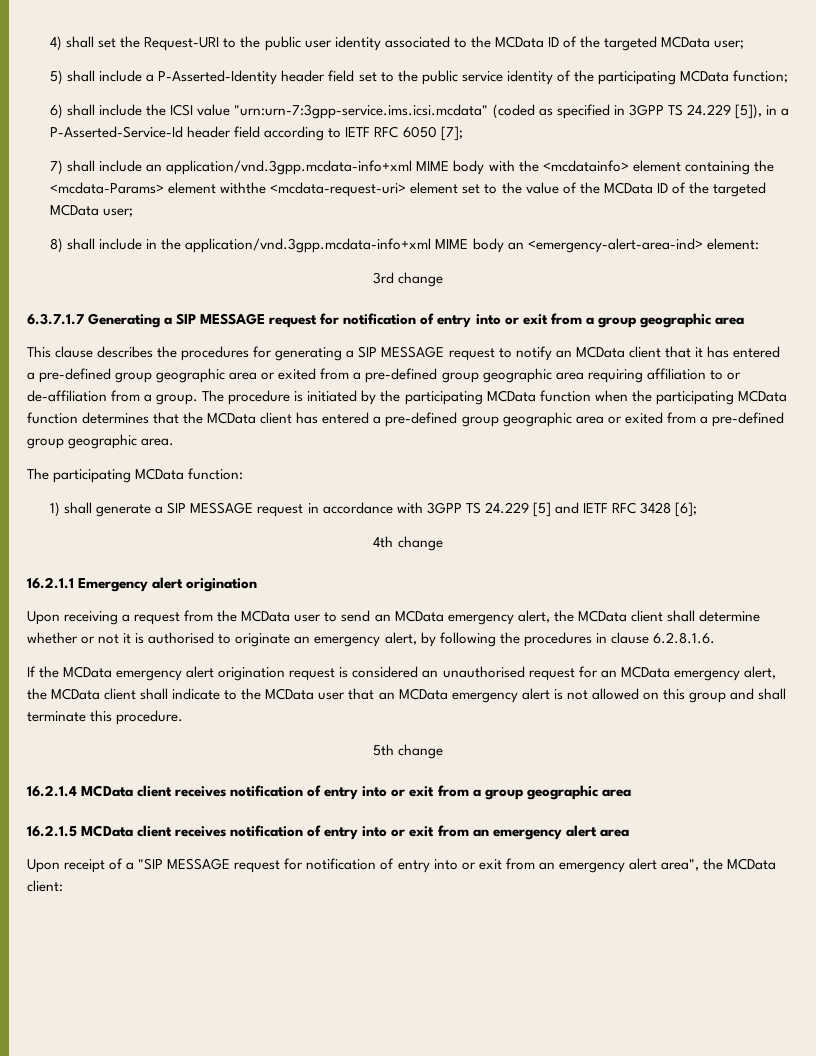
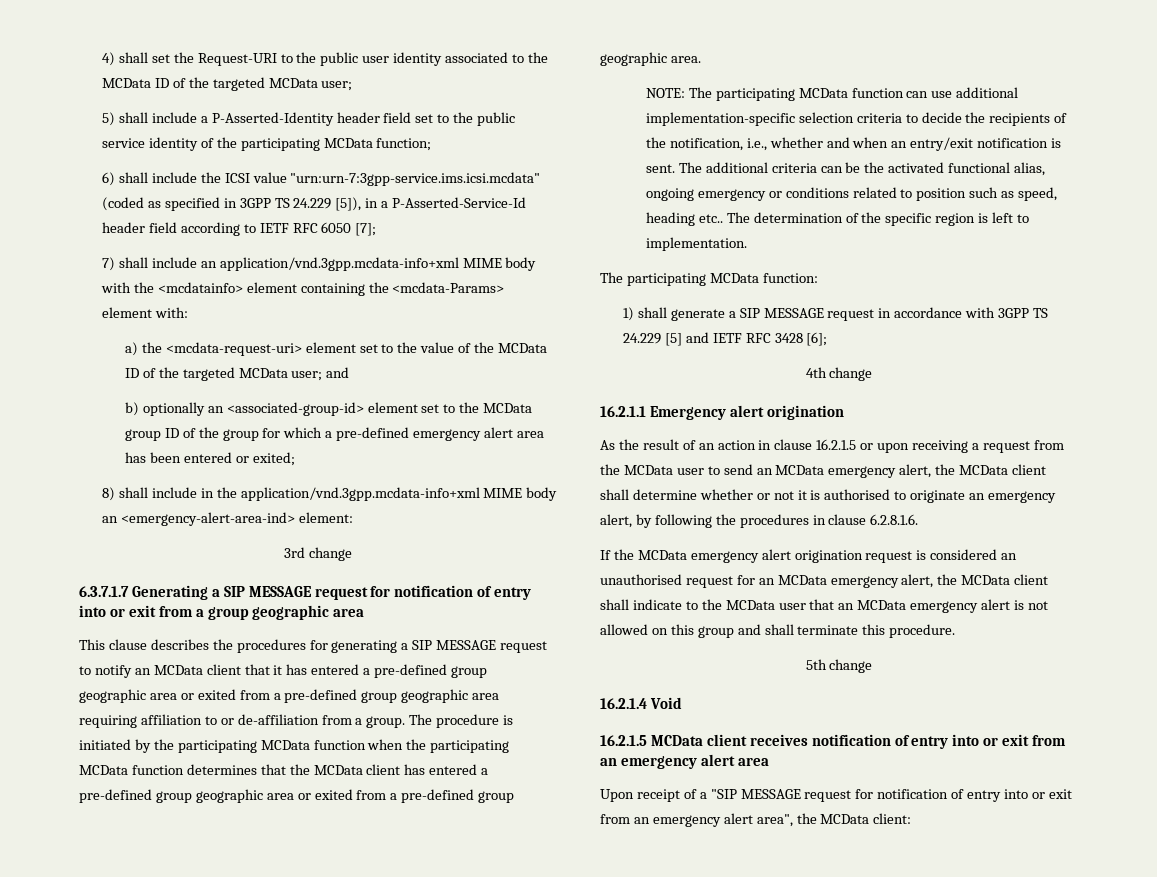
- 7) shall include an application/vnd.3gpp.mcdata-info+xml MIME body with the <mcdatainfo> element containing the <mcdata-Params> element withthe <mcdata-request-uri> element set to the value of the MCData ID of the targeted MCData user;
+ 7) shall include an application/vnd.3gpp.mcdata-info+xml MIME body with the <mcdatainfo> element containing the <mcdata-Params> element with:
+ a) the <mcdata-request-uri> element set to the value of the MCData ID of the targeted MCData user; and
+ b) optionally an <associated-group-id> element set to the MCData group ID of the group for which a pre-defined emergency alert area has been entered or exited;
+ NOTE: The participating MCData function can use additional implementation-specific selection criteria to decide the recipients of the notification, i.e., whether and when an entry/exit notification is sent. The additional criteria can be the activated functional alias, ongoing emergency or conditions related to position such as speed, heading etc.. The determination of the specific region is left to implementation.
- Upon receiving a request from the MCData user to send an MCData emergency alert, the MCData client shall determine whether or not it is authorised to originate an emergency alert, by following the procedures in clause 6.2.8.1.6.
+ As the result of an action in clause 16.2.1.5 or upon receiving a request from the MCData user to send an MCData emergency alert, the MCData client shall determine whether or not it is authorised to originate an emergency alert, by following the procedures in clause 6.2.8.1.6.
- 16.2.1.4 MCData client receives notification of entry into or exit from a group geographic area
+ 16.2.1.4 Void

